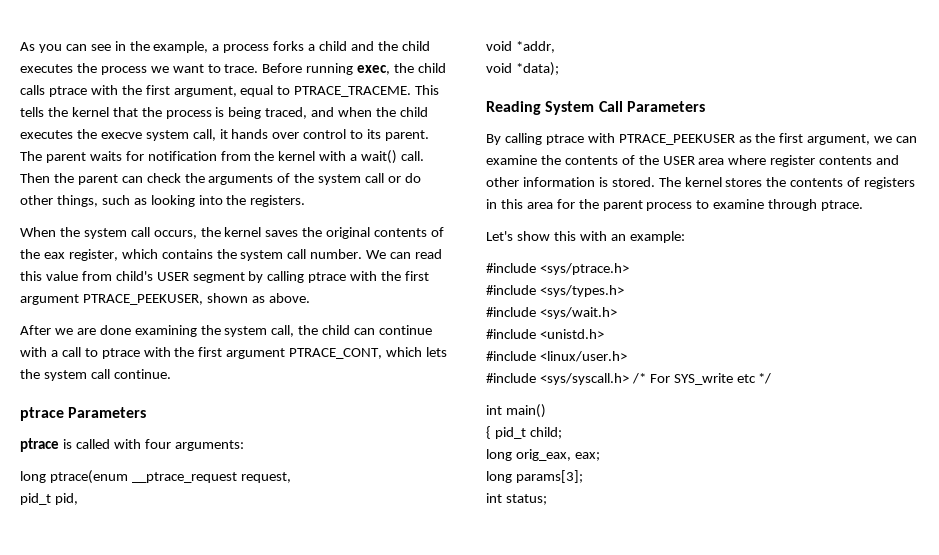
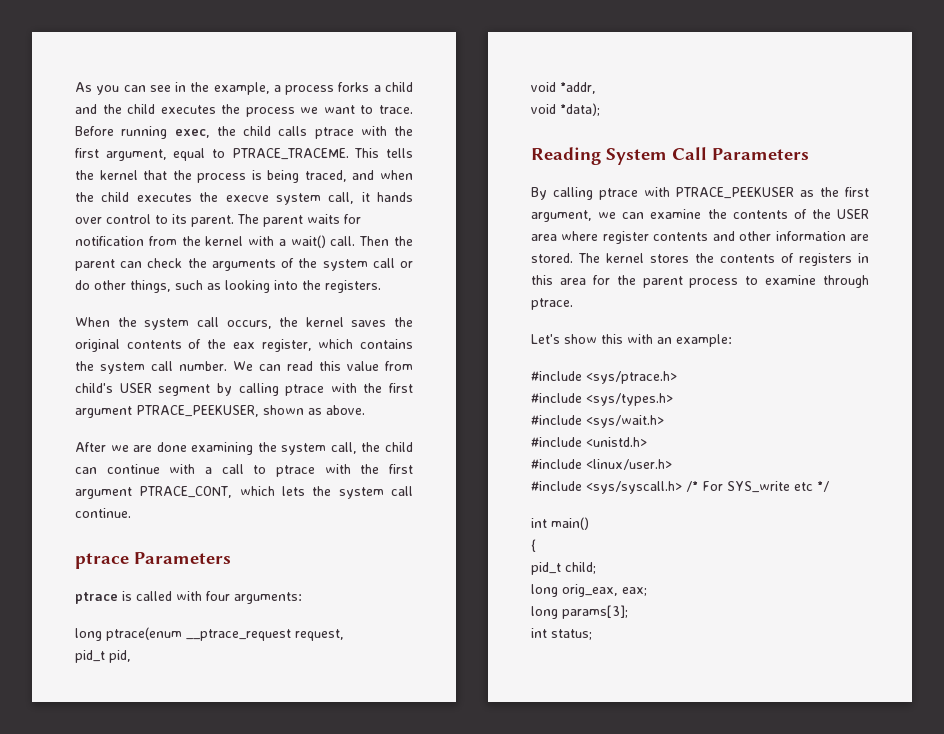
- By calling ptrace with PTRACE_PEEKUSER as the first argument, we can examine the contents of the USER area where register contents and other information is stored.
+ By calling ptrace with PTRACE_PEEKUSER as the first argument, we can examine the contents of the USER area where register contents and other information are stored.
- { pid_t child;
+ {
+ pid_t child;

